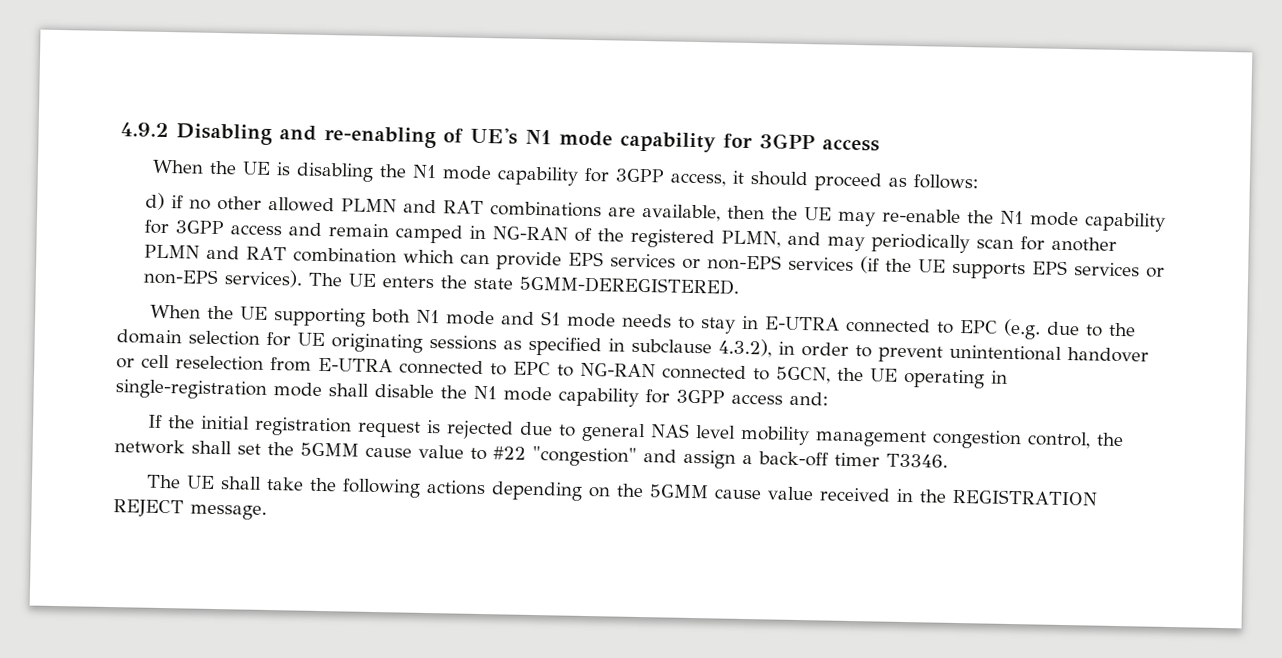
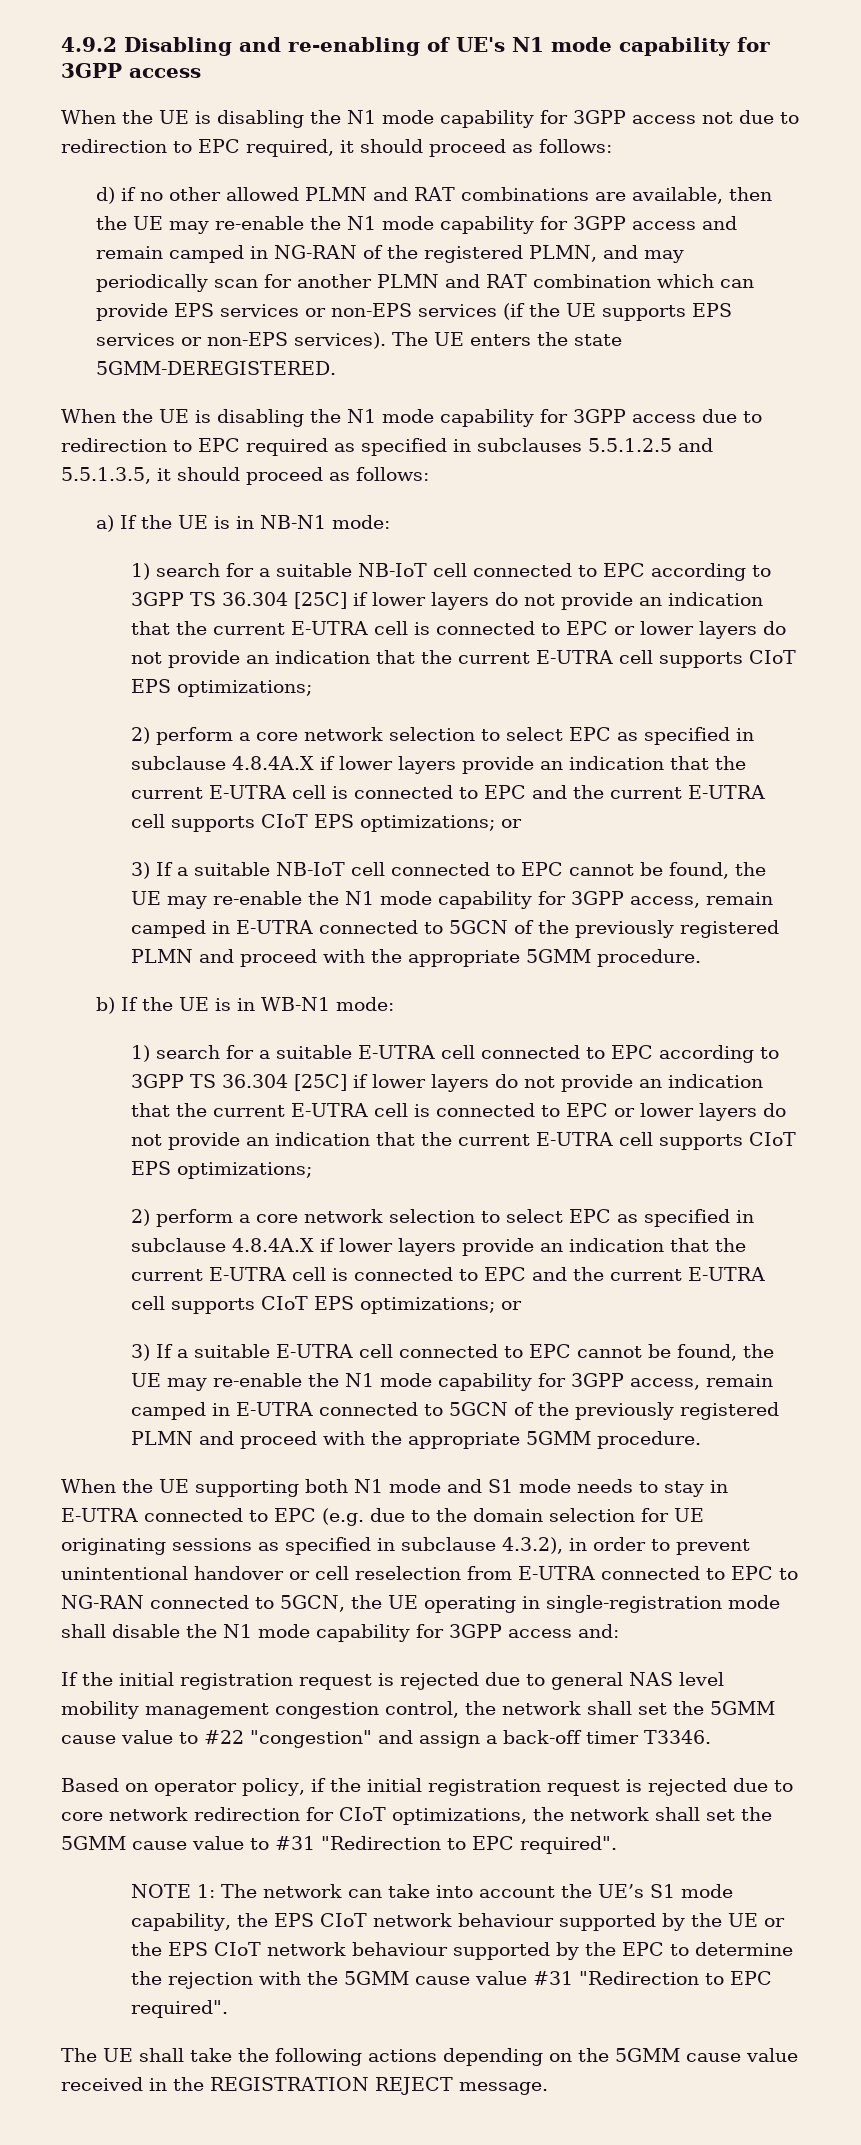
- When the UE is disabling the N1 mode capability for 3GPP access, it should proceed as follows:
+ When the UE is disabling the N1 mode capability for 3GPP access not due to redirection to EPC required, it should proceed as follows:
+ When the UE is disabling the N1 mode capability for 3GPP access due to redirection to EPC required as specified in subclauses 5.5.1.2.5 and 5.5.1.3.5, it should proceed as follows:
+ a) If the UE is in NB-N1 mode:
+ 1) search for a suitable NB-IoT cell connected to EPC according to 3GPP TS 36.304 [25C] if lower layers do not provide an indication that the current E-UTRA cell is connected to EPC or lower layers do not provide an indication that the current E-UTRA cell supports CIoT EPS optimizations;
+ 2) perform a core network selection to select EPC as specified in subclause 4.8.4A.X if lower layers provide an indication that the current E-UTRA cell is connected to EPC and the current E-UTRA cell supports CIoT EPS optimizations; or
+ 3) If a suitable NB-IoT cell connected to EPC cannot be found, the UE may re-enable the N1 mode capability for 3GPP access, remain camped in E-UTRA connected to 5GCN of the previously registered PLMN and proceed with the appropriate 5GMM procedure.
+ b) If the UE is in WB-N1 mode:
+ 1) search for a suitable E-UTRA cell connected to EPC according to 3GPP TS 36.304 [25C] if lower layers do not provide an indication that the current E-UTRA cell is connected to EPC or lower layers do not provide an indication that the current E-UTRA cell supports CIoT EPS optimizations;
+ 2) perform a core network selection to select EPC as specified in subclause 4.8.4A.X if lower layers provide an indication that the current E-UTRA cell is connected to EPC and the current E-UTRA cell supports CIoT EPS optimizations; or
+ 3) If a suitable E-UTRA cell connected to EPC cannot be found, the UE may re-enable the N1 mode capability for 3GPP access, remain camped in E-UTRA connected to 5GCN of the previously registered PLMN and proceed with the appropriate 5GMM procedure.
+ Based on operator policy, if the initial registration request is rejected due to core network redirection for CIoT optimizations, the network shall set the 5GMM cause value to #31 "Redirection to EPC required".
+ NOTE 1: The network can take into account the UE’s S1 mode capability, the EPS CIoT network behaviour supported by the UE or the EPS CIoT network behaviour supported by the EPC to determine the rejection with the 5GMM cause value #31 "Redirection to EPC required".

